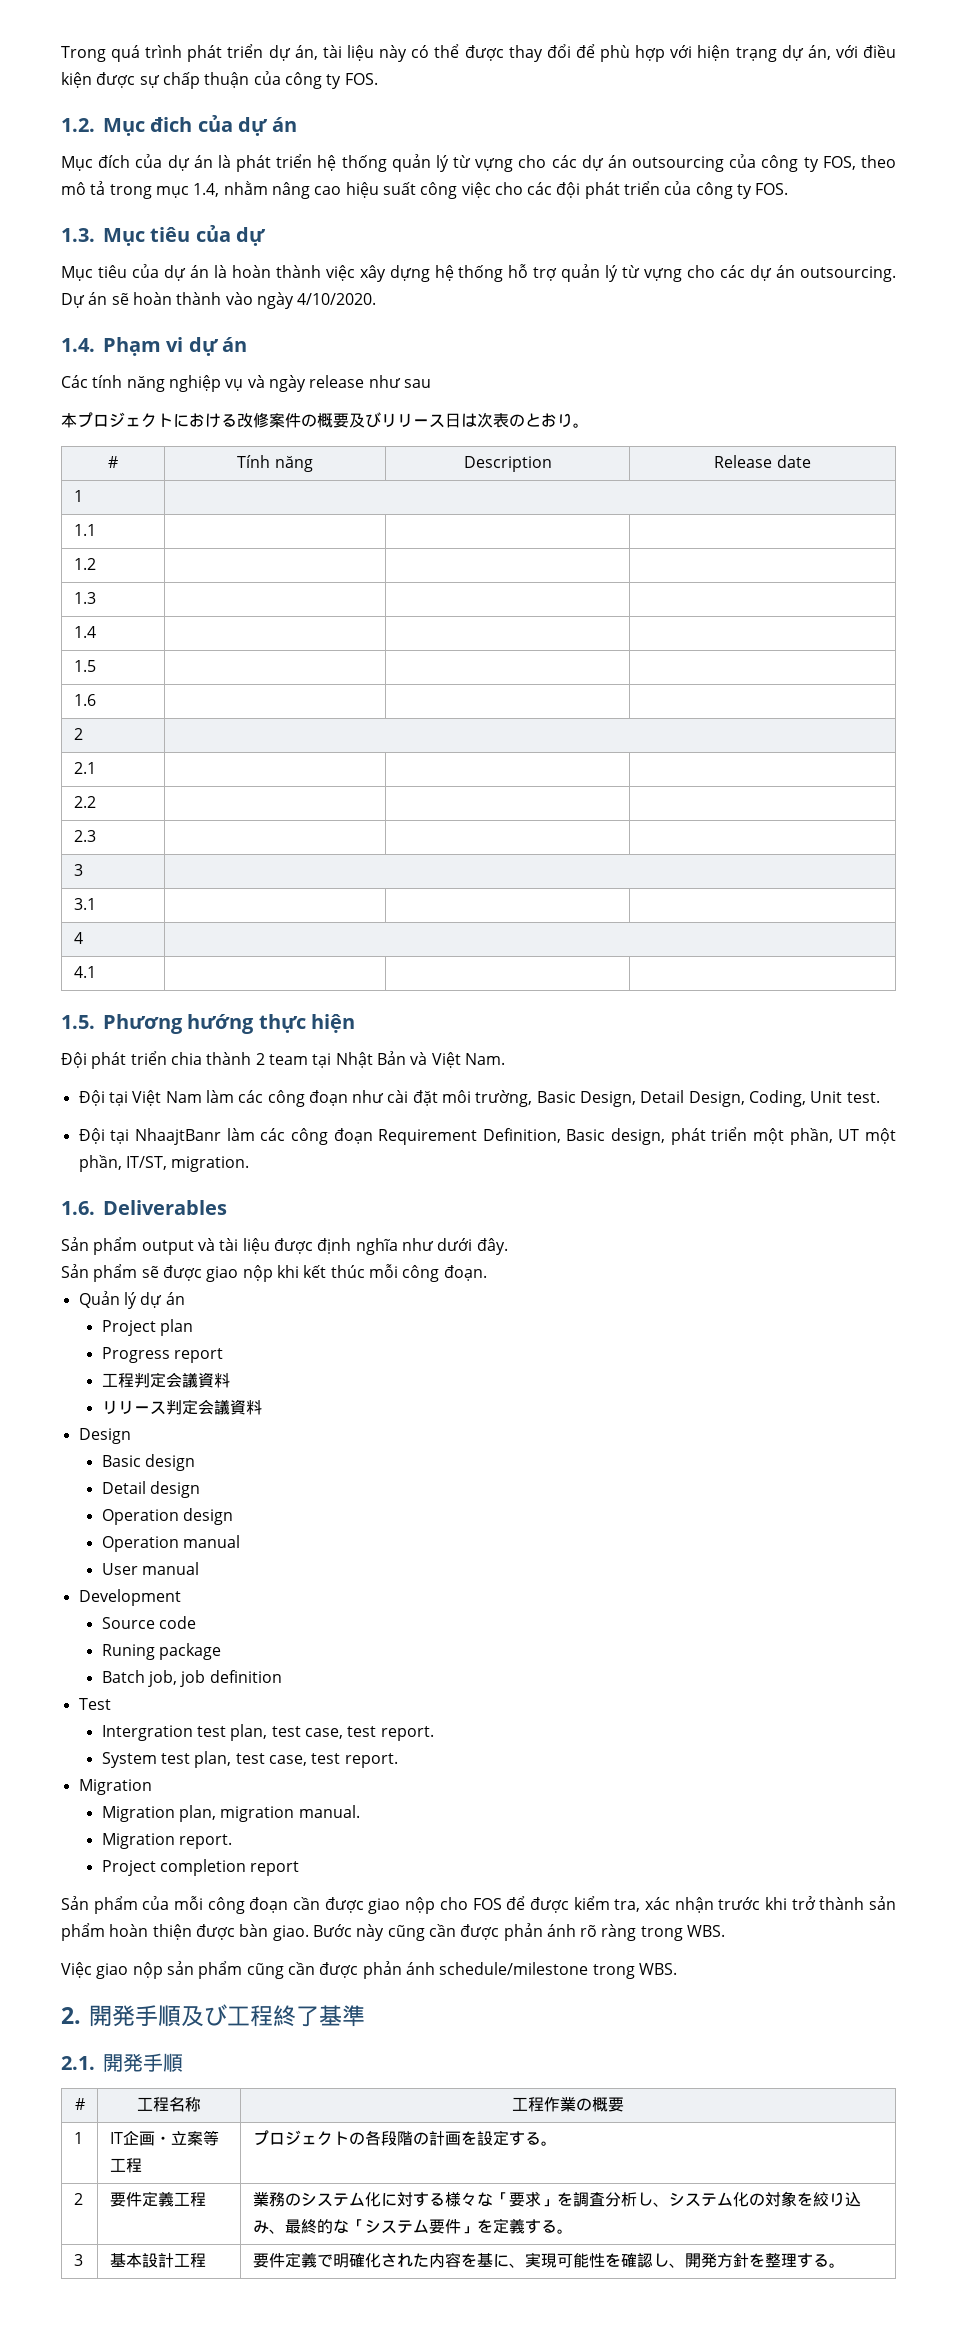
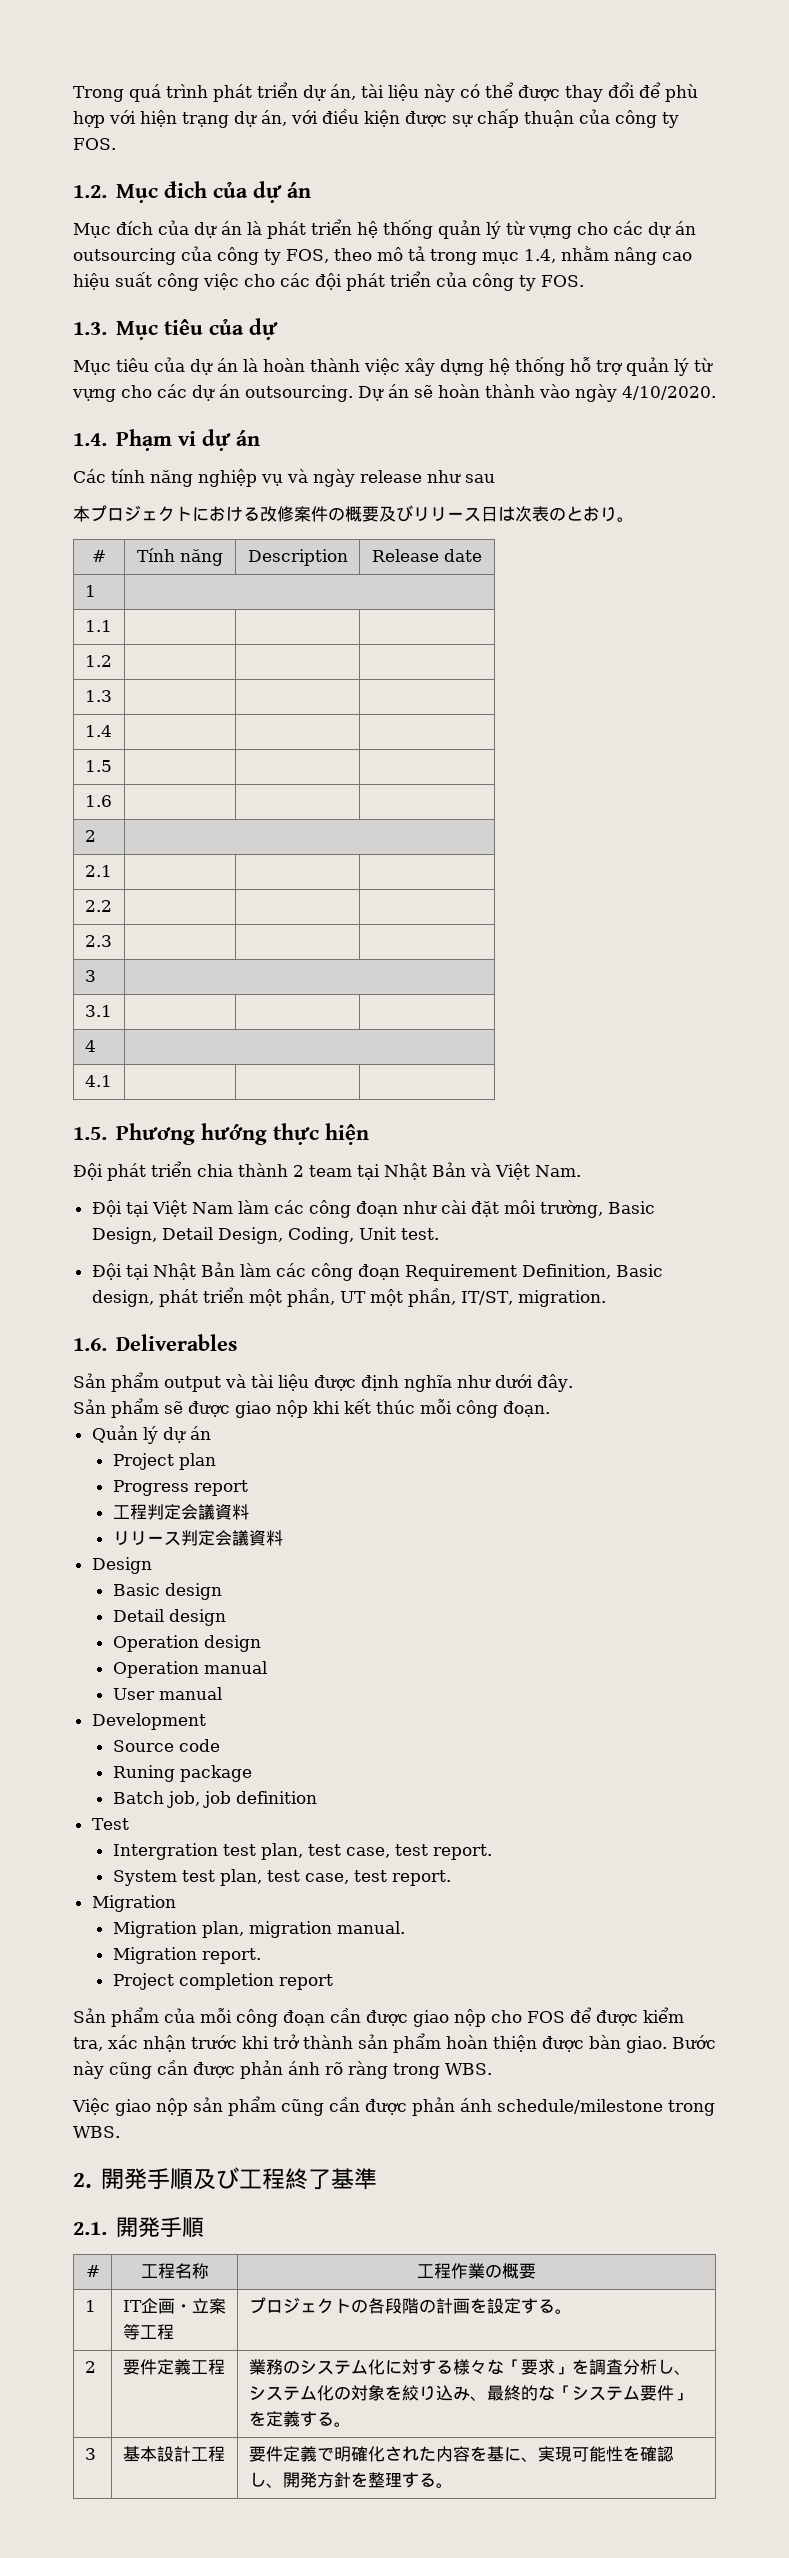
- Đội tại NhaajtBanr làm các công đoạn Requirement Definition, Basic design, phát triển một phần, UT một phần, IT/ST, migration.
+ Đội tại Nhật Bản làm các công đoạn Requirement Definition, Basic design, phát triển một phần, UT một phần, IT/ST, migration.

